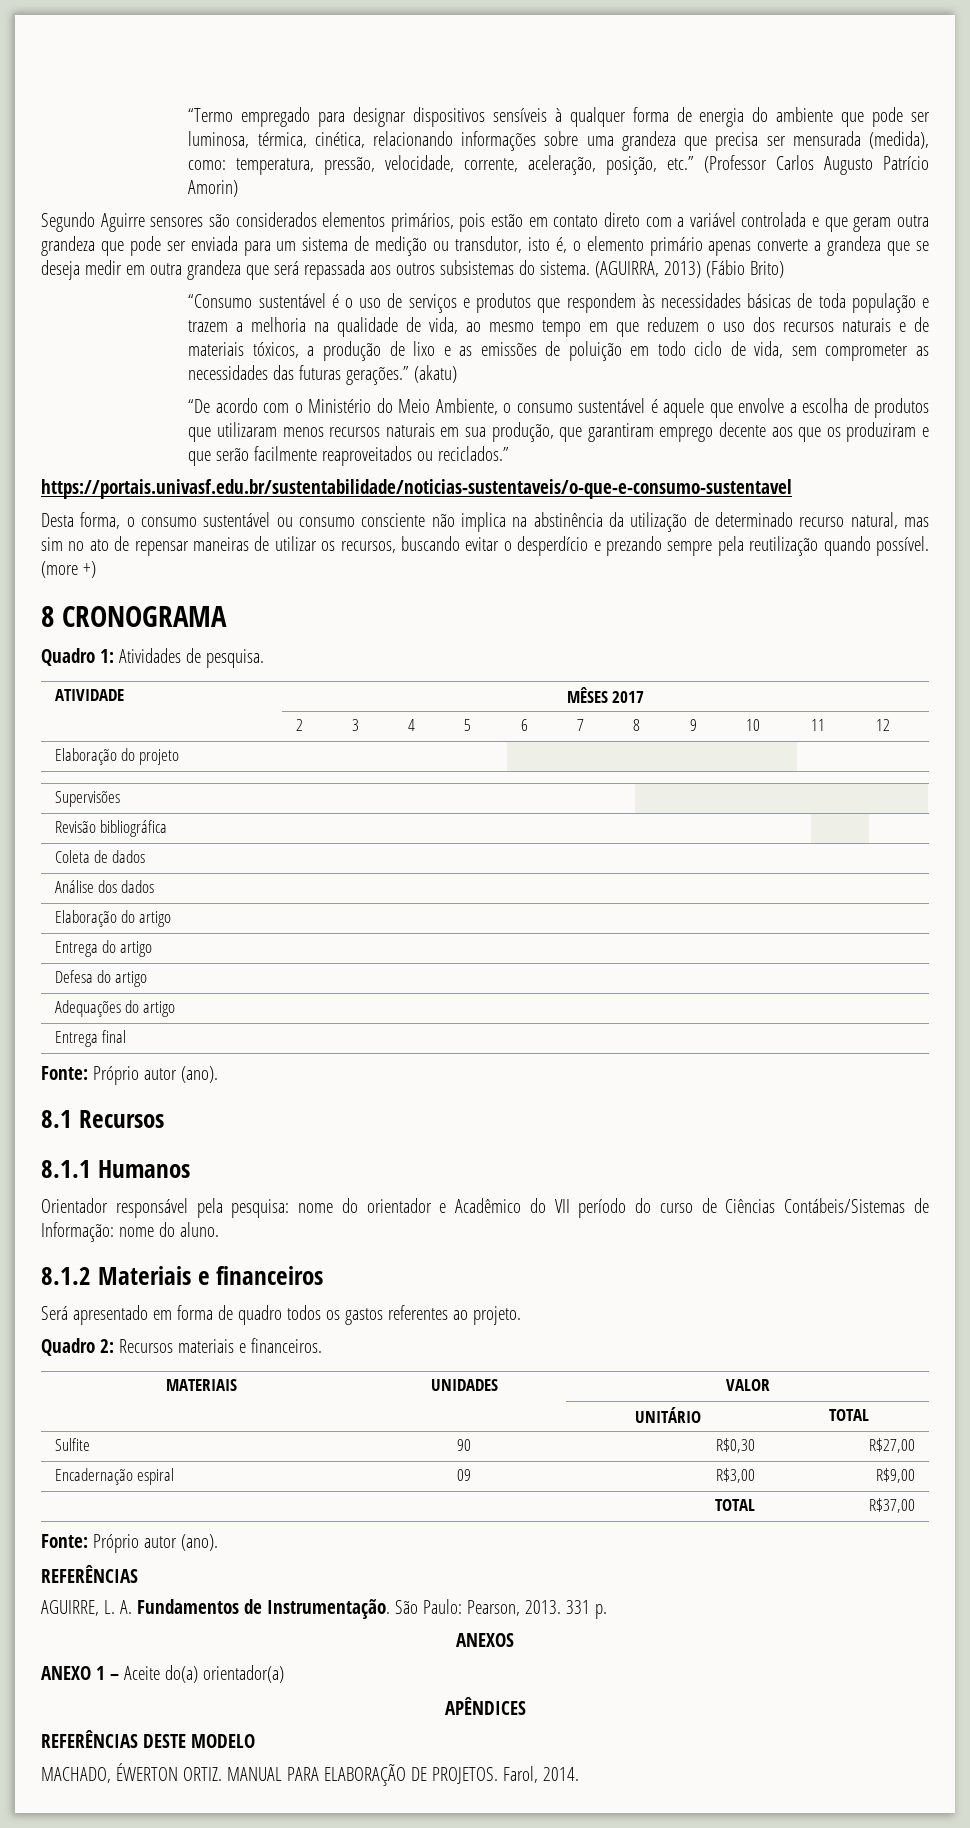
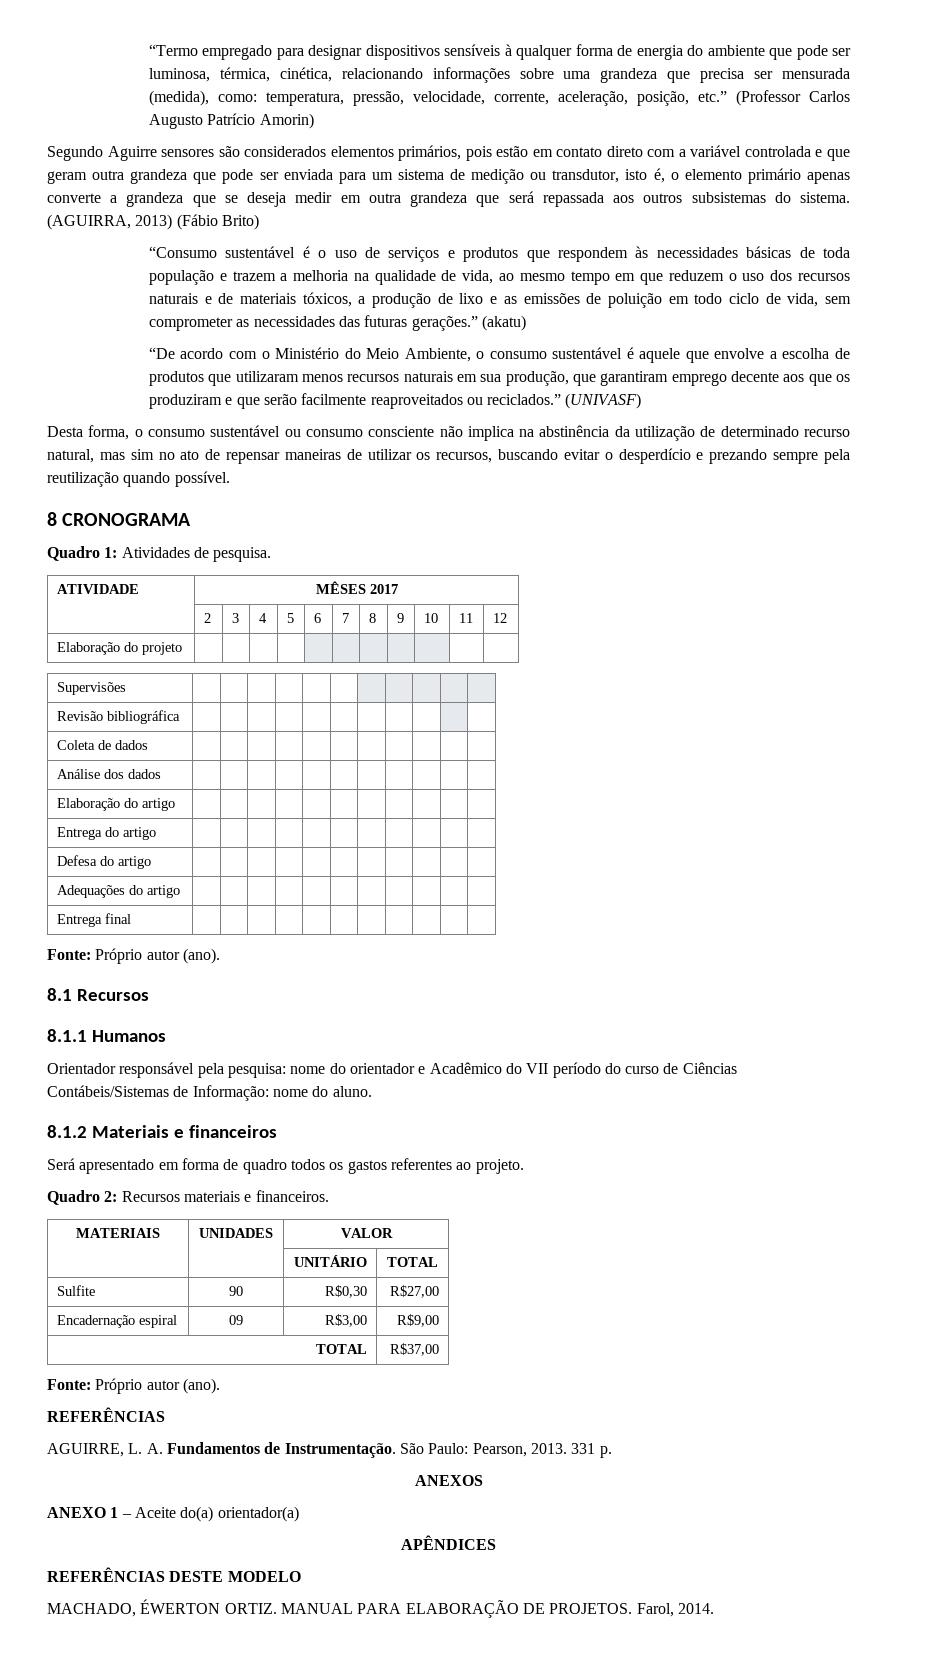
- “De acordo com o Ministério do Meio Ambiente, o consumo sustentável é aquele que envolve a escolha de produtos que utilizaram menos recursos naturais em sua produção, que garantiram emprego decente aos que os produziram e que serão facilmente reaproveitados ou reciclados.”
- https://portais.univasf.edu.br/sustentabilidade/noticias-sustentaveis/o-que-e-consumo-sustentavel
+ “De acordo com o Ministério do Meio Ambiente, o consumo sustentável é aquele que envolve a escolha de produtos que utilizaram menos recursos naturais em sua produção, que garantiram emprego decente aos que os produziram e que serão facilmente reaproveitados ou reciclados.” (UNIVASF)
- (more +)

